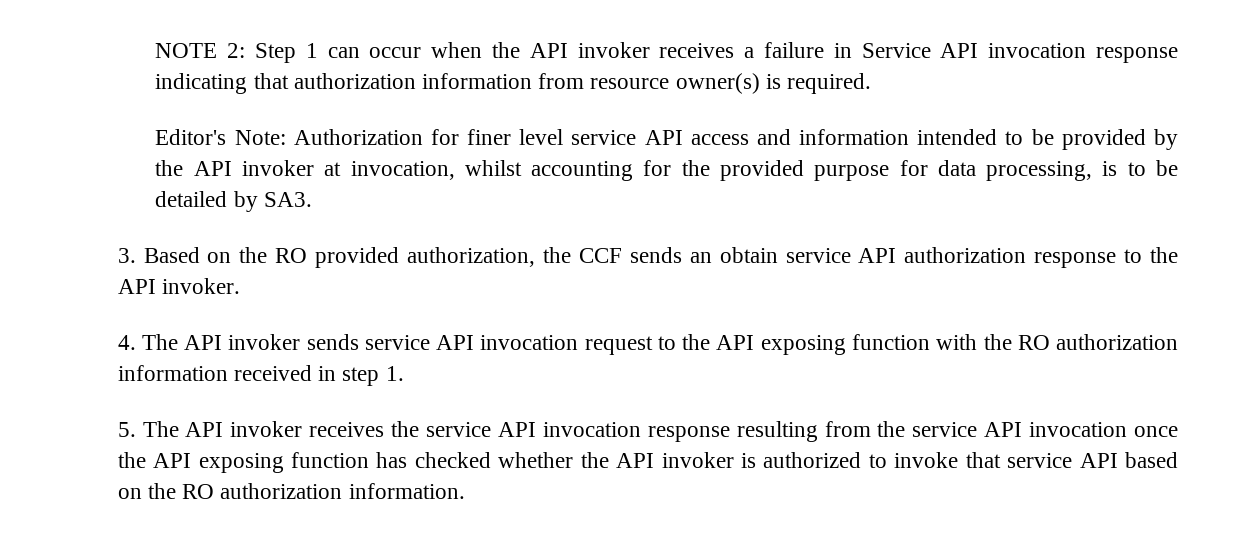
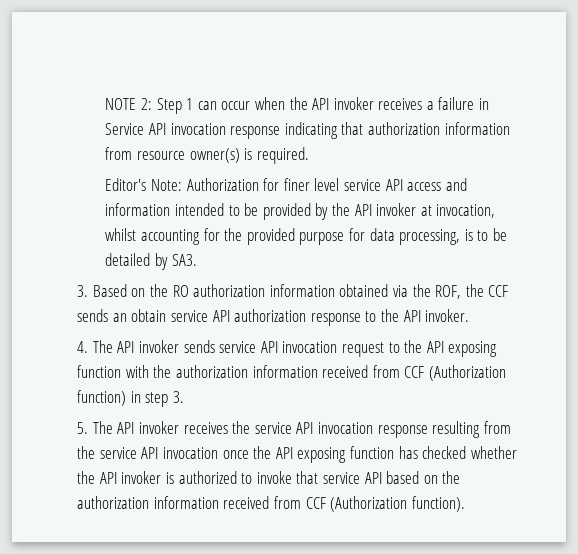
- 3. Based on the RO provided authorization, the CCF sends an obtain service API authorization response to the API invoker.
+ 3. Based on the RO authorization information obtained via the ROF, the CCF sends an obtain service API authorization response to the API invoker.
- 4. The API invoker sends service API invocation request to the API exposing function with the RO authorization information received in step 1.
+ 4. The API invoker sends service API invocation request to the API exposing function with the authorization information received from CCF (Authorization function) in step 3.
- 5. The API invoker receives the service API invocation response resulting from the service API invocation once the API exposing function has checked whether the API invoker is authorized to invoke that service API based on the RO authorization information.
+ 5. The API invoker receives the service API invocation response resulting from the service API invocation once the API exposing function has checked whether the API invoker is authorized to invoke that service API based on the authorization information received from CCF (Authorization function).

